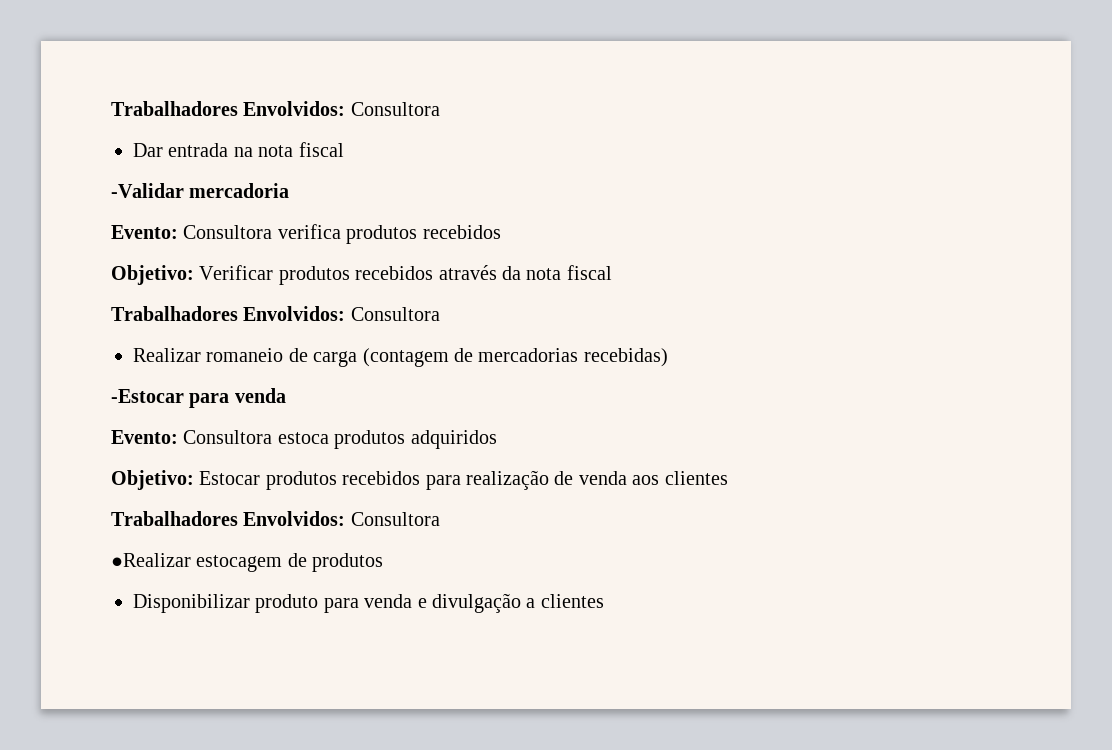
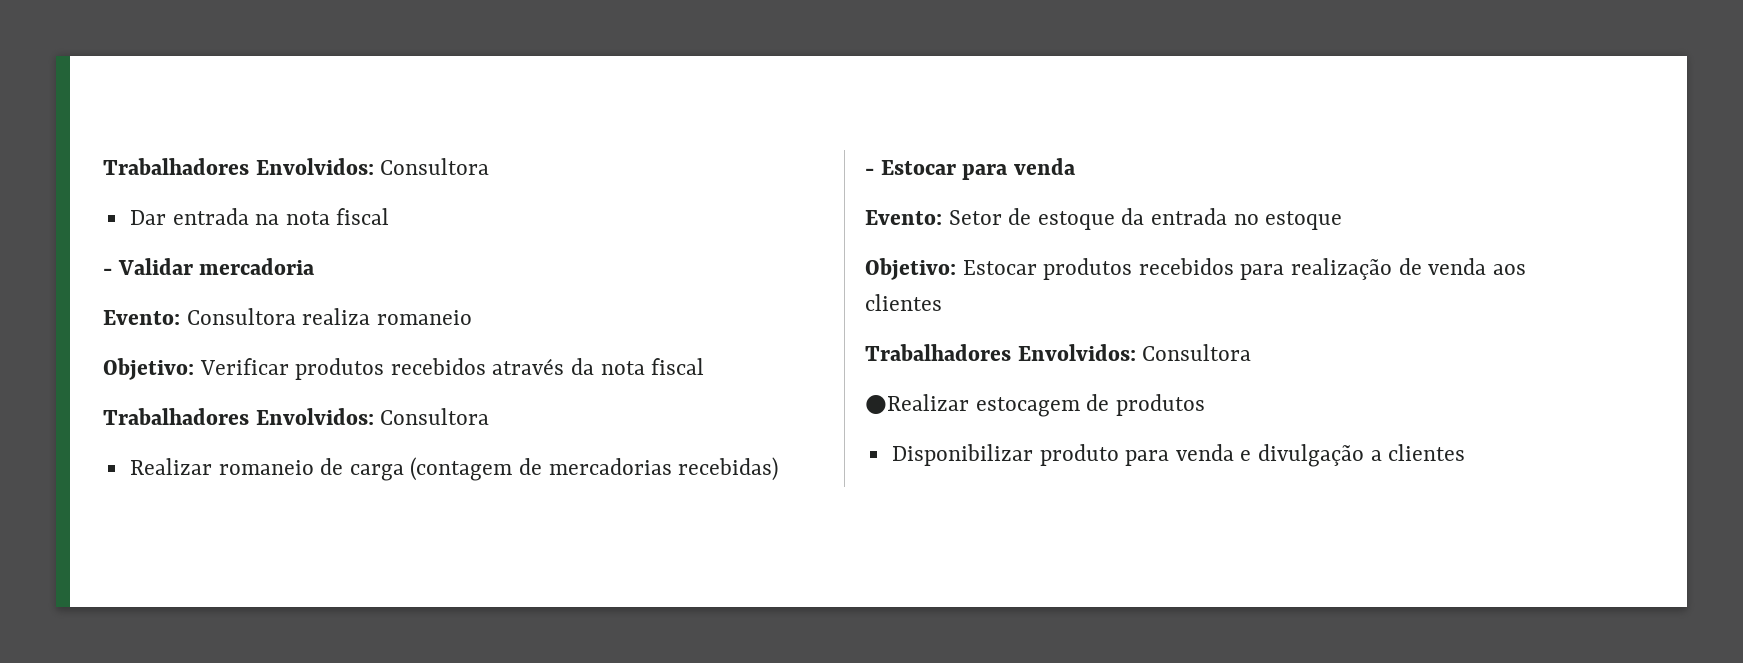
- -Validar mercadoria
+ - Validar mercadoria
- Evento: Consultora verifica produtos recebidos
+ Evento: Consultora realiza romaneio
- -Estocar para venda
+ - Estocar para venda
- Evento: Consultora estoca produtos adquiridos
+ Evento: Setor de estoque da entrada no estoque

